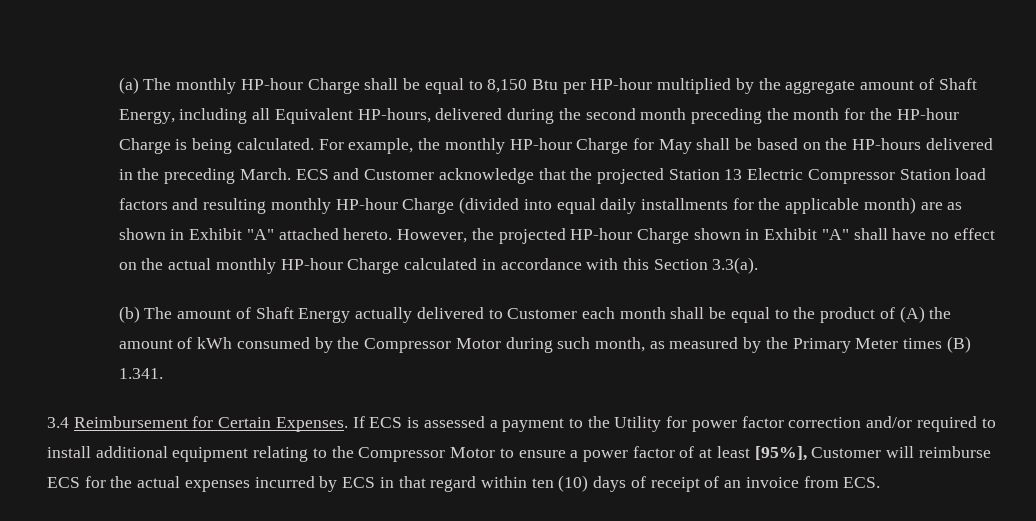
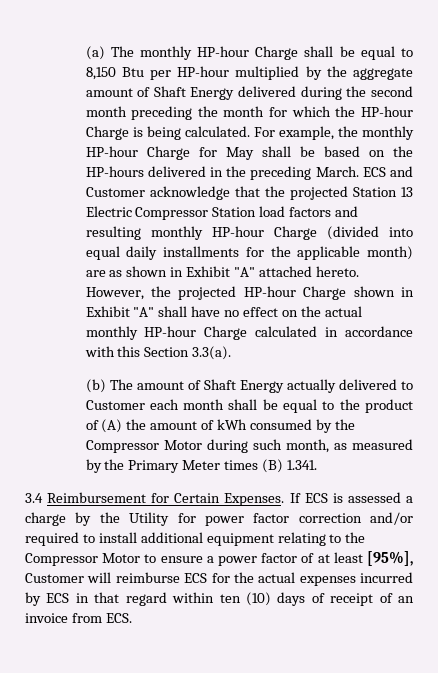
- (a) The monthly HP-hour Charge shall be equal to 8,150 Btu per HP-hour multiplied by the aggregate amount of Shaft Energy, including all Equivalent HP-hours, delivered during the second month preceding the month for the HP-hour Charge is being calculated.
+ (a) The monthly HP-hour Charge shall be equal to 8,150 Btu per HP-hour multiplied by the aggregate amount of Shaft Energy delivered during the second month preceding the month for which the HP-hour Charge is being calculated.
- If ECS is assessed a payment to the Utility for power factor correction and/or required to install additional equipment relating to the Compressor Motor to ensure a power factor of at least [95%], Customer will reimburse ECS for the actual expenses incurred by ECS in that regard within ten (10) days of receipt of an invoice from ECS.
+ If ECS is assessed a charge by the Utility for power factor correction and/or required to install additional equipment relating to the Compressor Motor to ensure a power factor of at least [95%], Customer will reimburse ECS for the actual expenses incurred by ECS in that regard within ten (10) days of receipt of an invoice from ECS.

